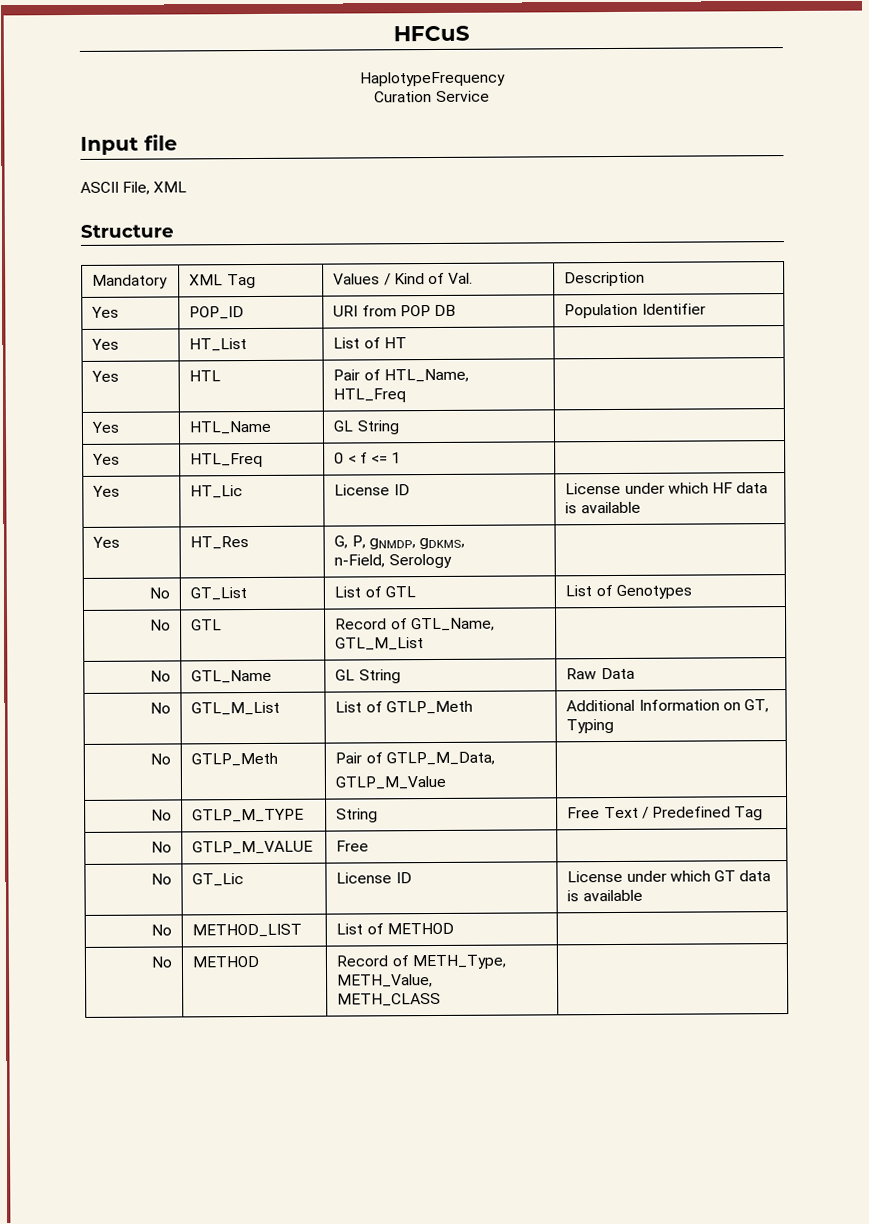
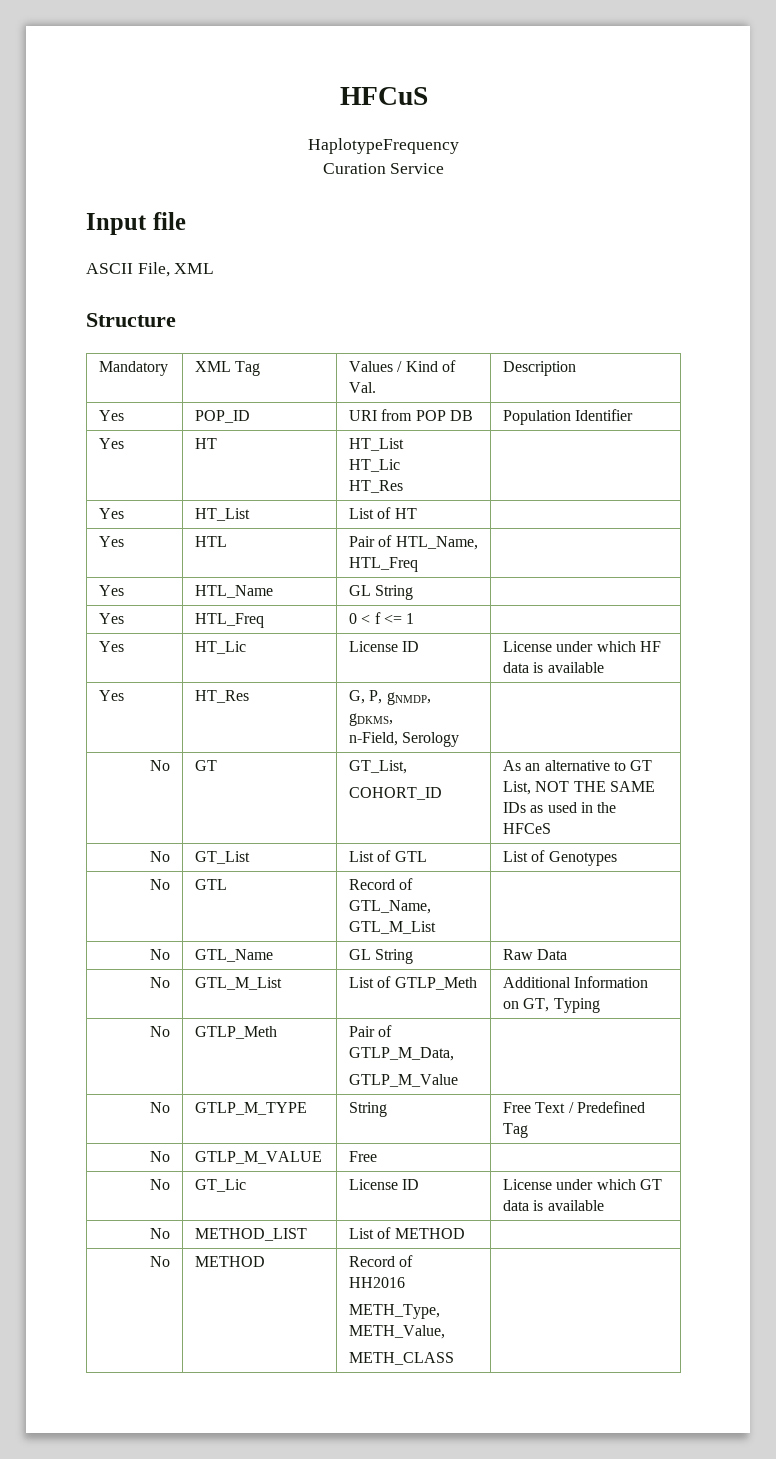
+ Yes | HT | HT_List
+ HT_Lic
+ HT_Res |
+ No | GT | GT_List,
+ COHORT_ID | As an alternative to GT List, NOT THE SAME IDs as used in the HFCeS
- No | METHOD | Record of METH_Type, METH_Value,
+ No | METHOD | Record of
+ HH2016
+ METH_Type, METH_Value,

